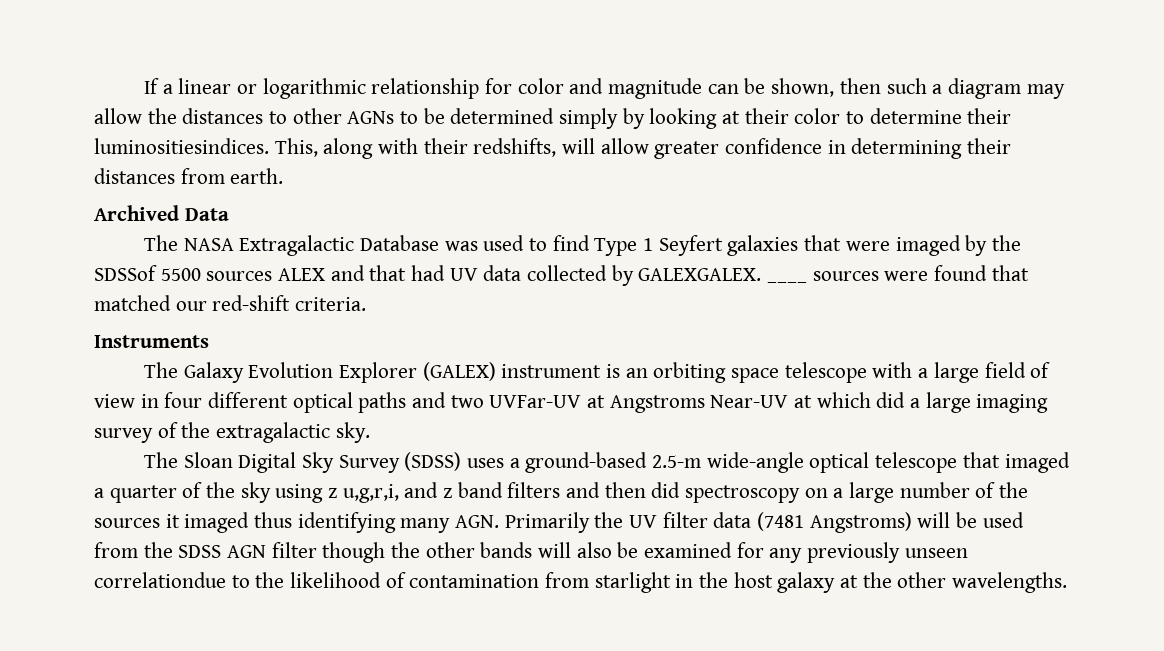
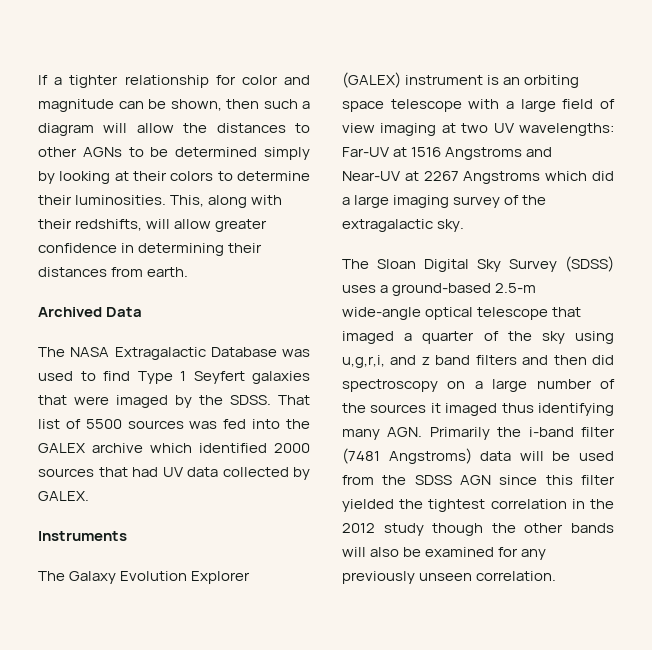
- If a linear or logarithmic relationship for color and magnitude can be shown, then such a diagram may allow the distances to other AGNs to be determined simply by looking at their color to determine their luminositiesindices.
+ If a tighter relationship for color and magnitude can be shown, then such a diagram will allow the distances to other AGNs to be determined simply by looking at their colors to determine their luminosities.
- The NASA Extragalactic Database was used to find Type 1 Seyfert galaxies that were imaged by the SDSSof 5500 sources ALEX and that had UV data collected by GALEXGALEX. ____ sources were found that matched our red-shift criteria.
+ The NASA Extragalactic Database was used to find Type 1 Seyfert galaxies that were imaged by the SDSS. That list of 5500 sources was fed into the GALEX archive which identified 2000 sources that had UV data collected by GALEX.
- The Galaxy Evolution Explorer (GALEX) instrument is an orbiting space telescope with a large field of view in four different optical paths and two UVFar-UV at Angstroms Near-UV at which did a large imaging survey of the extragalactic sky.
+ The Galaxy Evolution Explorer (GALEX) instrument is an orbiting space telescope with a large field of view imaging at two UV wavelengths: Far-UV at 1516 Angstroms and Near-UV at 2267 Angstroms which did a large imaging survey of the extragalactic sky.
- The Sloan Digital Sky Survey (SDSS) uses a ground-based 2.5-m wide-angle optical telescope that imaged a quarter of the sky using z u,g,r,i, and z band filters and then did spectroscopy on a large number of the sources it imaged thus identifying many AGN. Primarily the UV filter data (7481 Angstroms) will be used from the SDSS AGN filter though the other bands will also be examined for any previously unseen correlationdue to the likelihood of contamination from starlight in the host galaxy at the other wavelengths.
+ The Sloan Digital Sky Survey (SDSS) uses a ground-based 2.5-m wide-angle optical telescope that imaged a quarter of the sky using u,g,r,i, and z band filters and then did spectroscopy on a large number of the sources it imaged thus identifying many AGN. Primarily the i-band filter (7481 Angstroms) data will be used from the SDSS AGN since this filter yielded the tightest correlation in the 2012 study though the other bands will also be examined for any previously unseen correlation.

